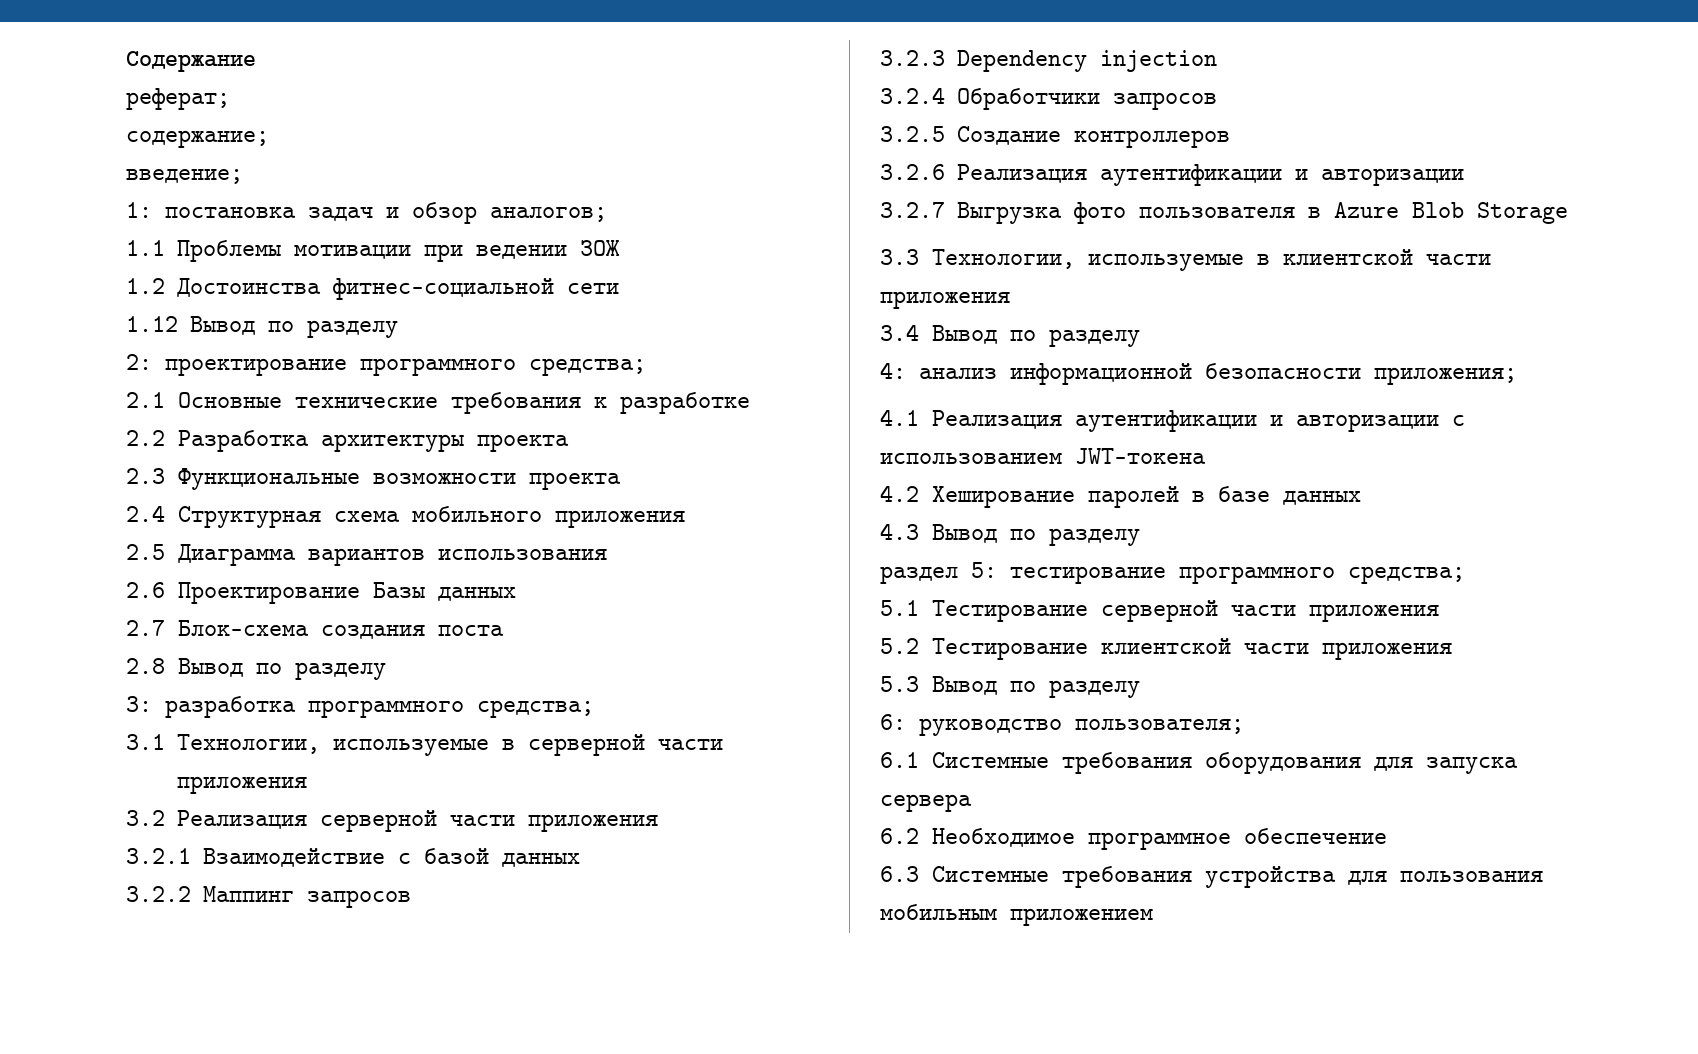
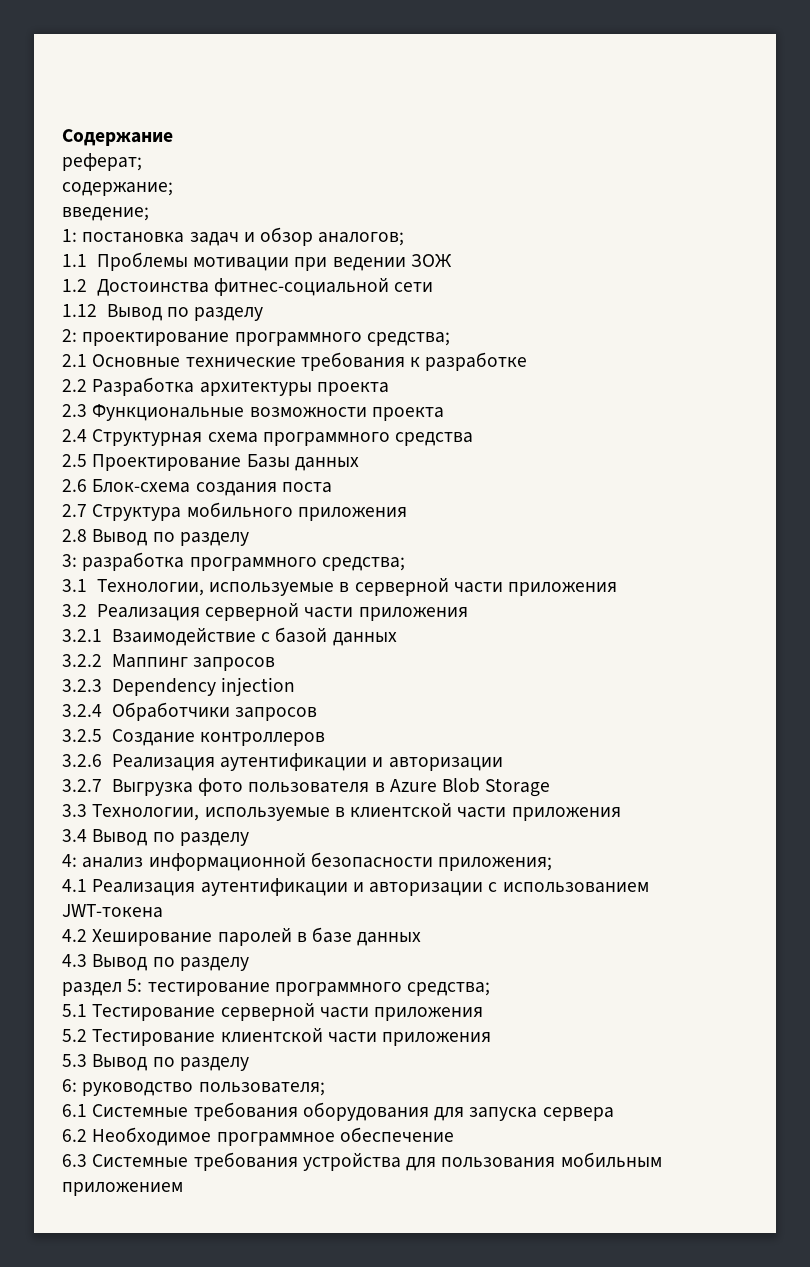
- 2.4 Структурная схема мобильного приложения
+ 2.4 Структурная схема программного средства
- 2.5 Диаграмма вариантов использования
- 2.6 Проектирование Базы данных
+ 2.5 Проектирование Базы данных
- 2.7 Блок-схема создания поста
+ 2.6 Блок-схема создания поста
+ 2.7 Структура мобильного приложения

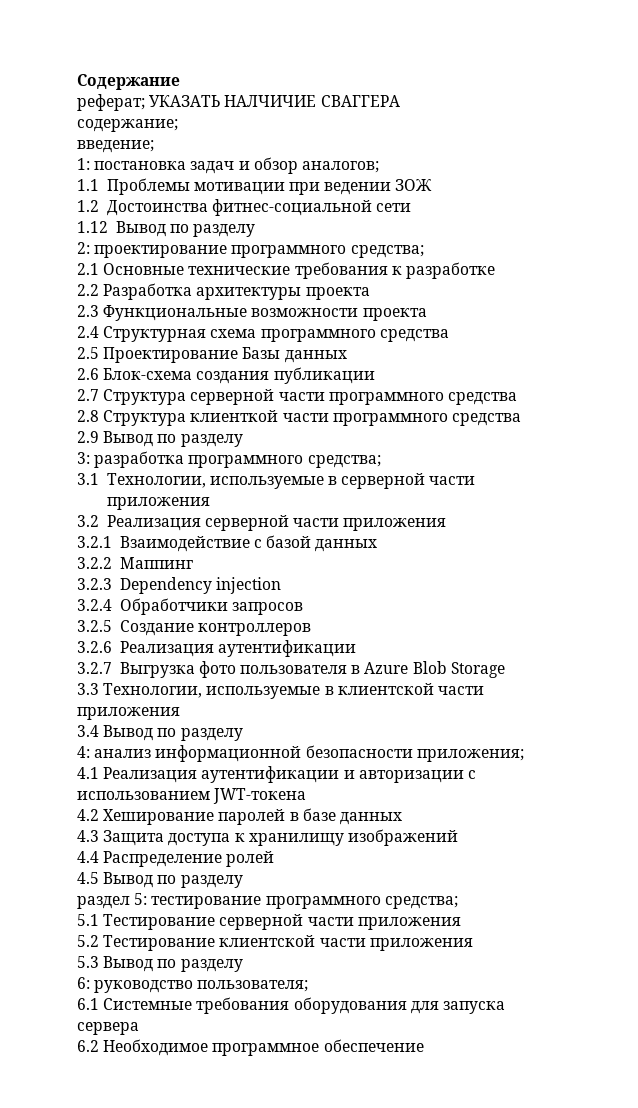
- реферат;
+ реферат; УКАЗАТЬ НАЛЧИЧИЕ СВАГГЕРА
- 2.6 Блок-схема создания поста
+ 2.6 Блок-схема создания публикации
- 2.7 Структура мобильного приложения
- 2.8 Вывод по разделу
+ 2.7 Структура серверной части программного средства
+ 2.8 Структура клиенткой части программного средства
+ 2.9 Вывод по разделу
- 3.2.2 Маппинг запросов
+ 3.2.2 Маппинг
- 3.2.6 Реализация аутентификации и авторизации
+ 3.2.6 Реализация аутентификации
- 4.3 Вывод по разделу
+ 4.3 Защита доступа к хранилищу изображений
+ 4.4 Распределение ролей
+ 4.5 Вывод по разделу
- 6.3 Системные требования устройства для пользования мобильным приложением

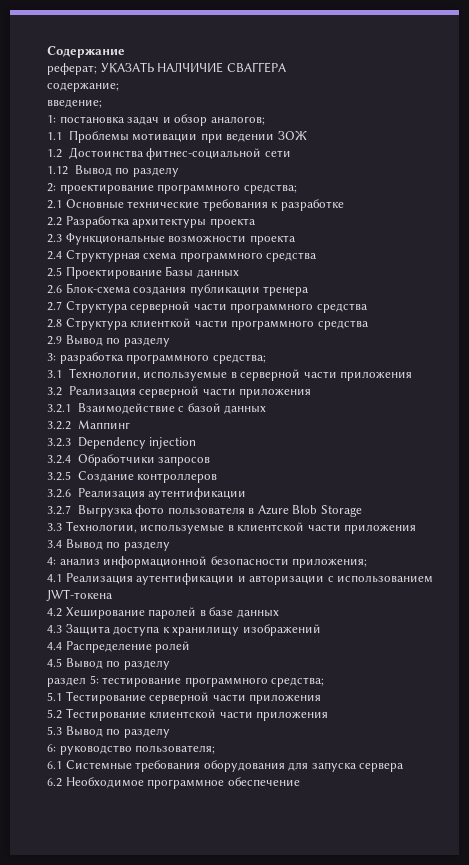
- 2.6 Блок-схема создания публикации
+ 2.6 Блок-схема создания публикации тренера

